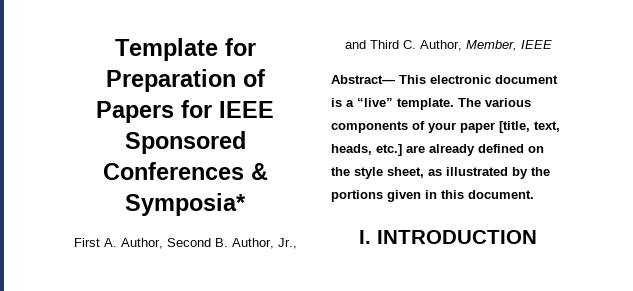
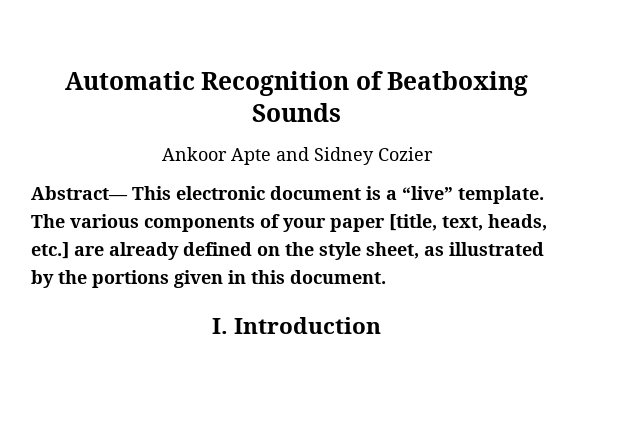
- Template for Preparation of Papers for IEEE Sponsored Conferences & Symposia*
- First A. Author, Second B. Author, Jr., and Third C. Author, Member, IEEE
+ Automatic Recognition of Beatboxing Sounds
+ Ankoor Apte and Sidney Cozier
- I. INTRODUCTION
+ I. Introduction

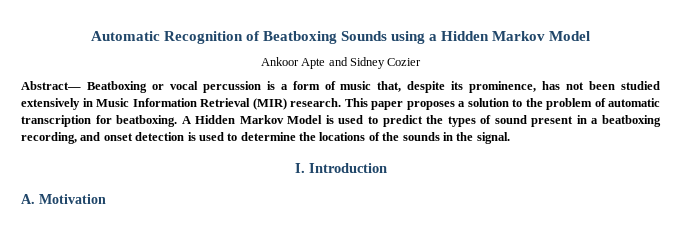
- Automatic Recognition of Beatboxing Sounds
+ Automatic Recognition of Beatboxing Sounds using a Hidden Markov Model
- Abstract— This electronic document is a “live” template. The various components of your paper [title, text, heads, etc.] are already defined on the style sheet, as illustrated by the portions given in this document.
+ Abstract— Beatboxing or vocal percussion is a form of music that, despite its prominence, has not been studied extensively in Music Information Retrieval (MIR) research. This paper proposes a solution to the problem of automatic transcription for beatboxing. A Hidden Markov Model is used to predict the types of sound present in a beatboxing recording, and onset detection is used to determine the locations of the sounds in the signal.
+ A. Motivation

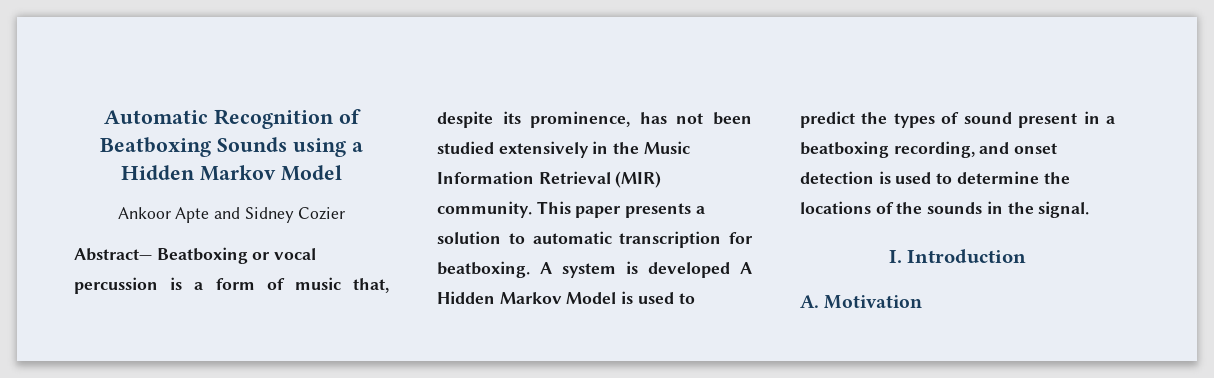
- Abstract— Beatboxing or vocal percussion is a form of music that, despite its prominence, has not been studied extensively in Music Information Retrieval (MIR) research.
+ Abstract— Beatboxing or vocal percussion is a form of music that, despite its prominence, has not been studied extensively in the Music Information Retrieval (MIR) community.
- This paper proposes a solution to the problem of automatic transcription for beatboxing.
+ This paper presents a solution to automatic transcription for beatboxing.
- A Hidden Markov Model is used to predict the types of sound present in a beatboxing recording, and onset detection is used to determine the locations of the sounds in the signal.
+ A system is developed A Hidden Markov Model is used to predict the types of sound present in a beatboxing recording, and onset detection is used to determine the locations of the sounds in the signal.

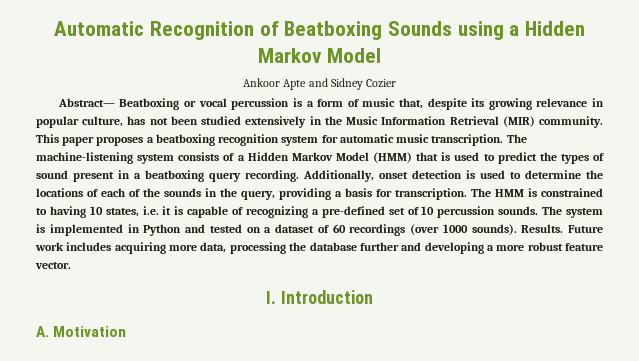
- Abstract— Beatboxing or vocal percussion is a form of music that, despite its prominence, has not been studied extensively in the Music Information Retrieval (MIR) community.
+ Abstract— Beatboxing or vocal percussion is a form of music that, despite its growing relevance in popular culture, has not been studied extensively in the Music Information Retrieval (MIR) community.
- This paper presents a solution to automatic transcription for beatboxing. A system is developed A Hidden Markov Model is used to predict the types of sound present in a beatboxing recording, and onset detection is used to determine the locations of the sounds in the signal.
+ This paper proposes a beatboxing recognition system for automatic music transcription. The machine-listening system consists of a Hidden Markov Model (HMM) that is used to predict the types of sound present in a beatboxing query recording. Additionally, onset detection is used to determine the locations of each of the sounds in the query, providing a basis for transcription. The HMM is constrained to having 10 states, i.e. it is capable of recognizing a pre-defined set of 10 percussion sounds. The system is implemented in Python and tested on a dataset of 60 recordings (over 1000 sounds). Results. Future work includes acquiring more data, processing the database further and developing a more robust feature vector.

